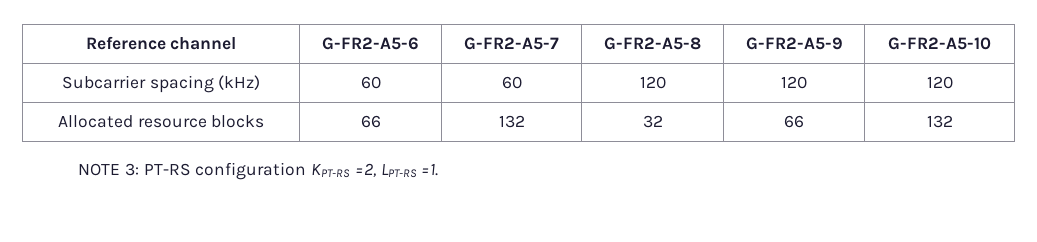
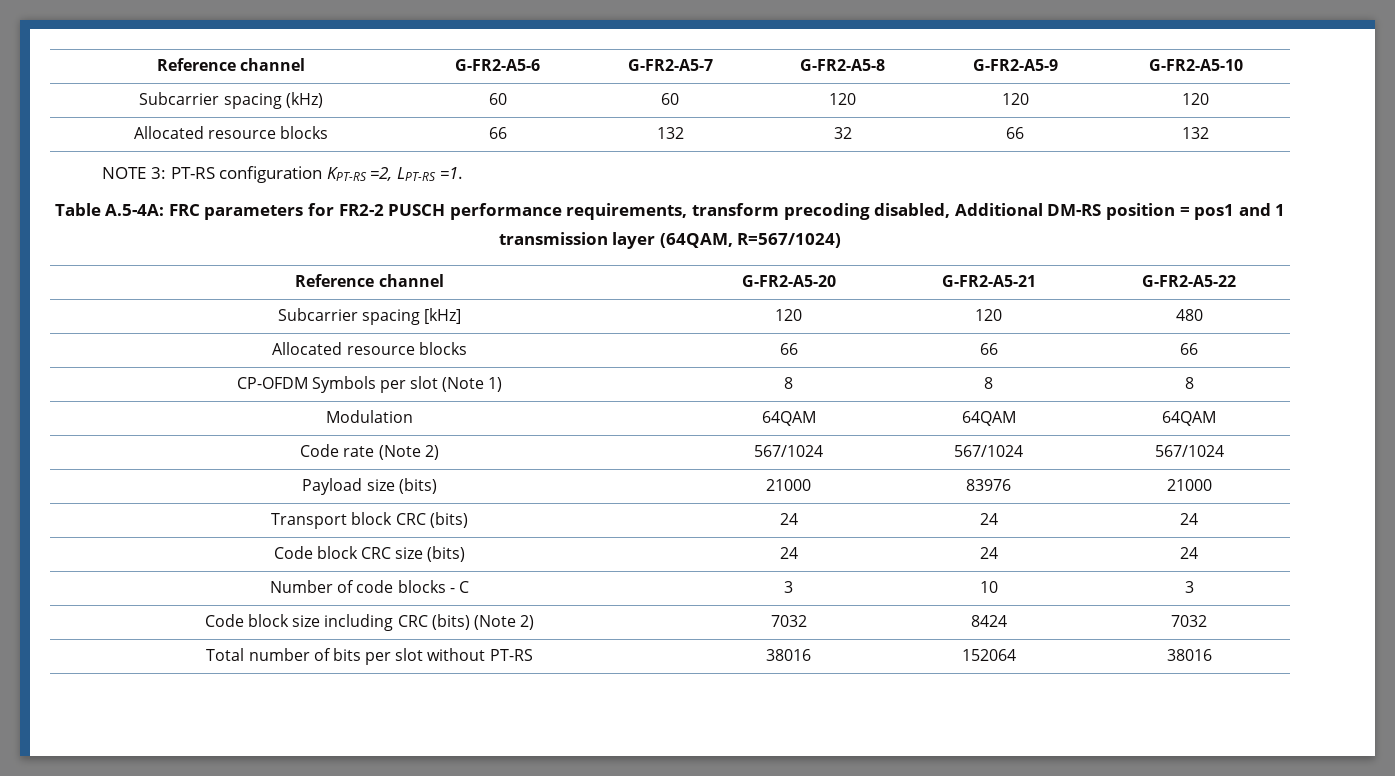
+ Table A.5-4A: FRC parameters for FR2-2 PUSCH performance requirements, transform precoding disabled, Additional DM-RS position = pos1 and 1 transmission layer (64QAM, R=567/1024)
+ Reference channel | G-FR2-A5-20 | G-FR2-A5-21 | G-FR2-A5-22
+ Subcarrier spacing [kHz] | 120 | 120 | 480
+ Allocated resource blocks | 66 | 66 | 66
+ CP-OFDM Symbols per slot (Note 1) | 8 | 8 | 8
+ Modulation | 64QAM | 64QAM | 64QAM
+ Code rate (Note 2) | 567/1024 | 567/1024 | 567/1024
+ Payload size (bits) | 21000 | 83976 | 21000
+ Transport block CRC (bits) | 24 | 24 | 24
+ Code block CRC size (bits) | 24 | 24 | 24
+ Number of code blocks - C | 3 | 10 | 3
+ Code block size including CRC (bits) (Note 2) | 7032 | 8424 | 7032
+ Total number of bits per slot without PT-RS | 38016 | 152064 | 38016

